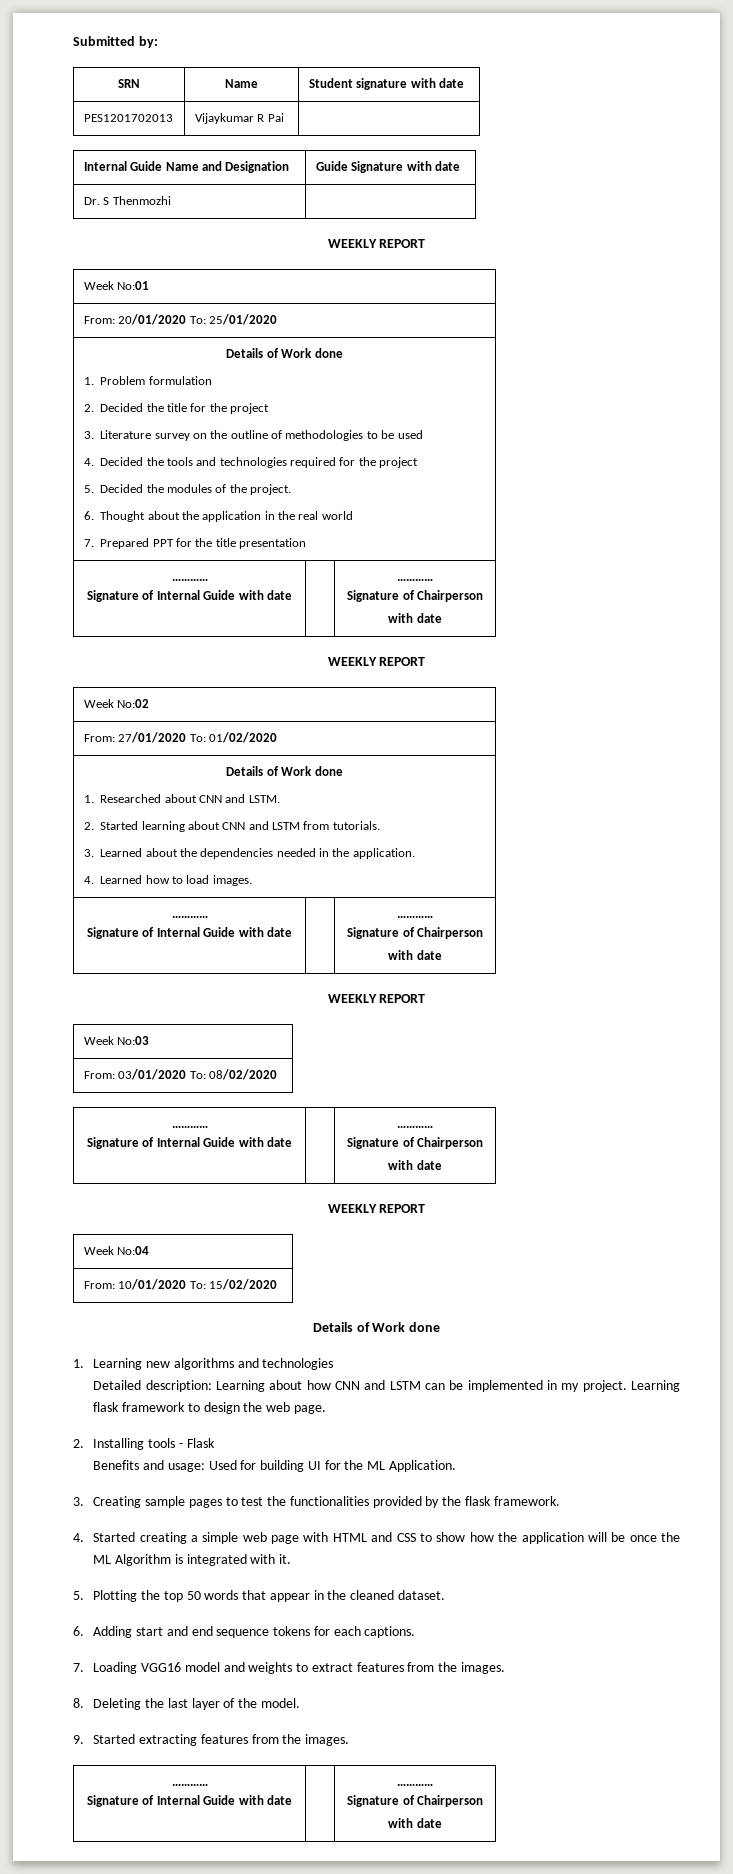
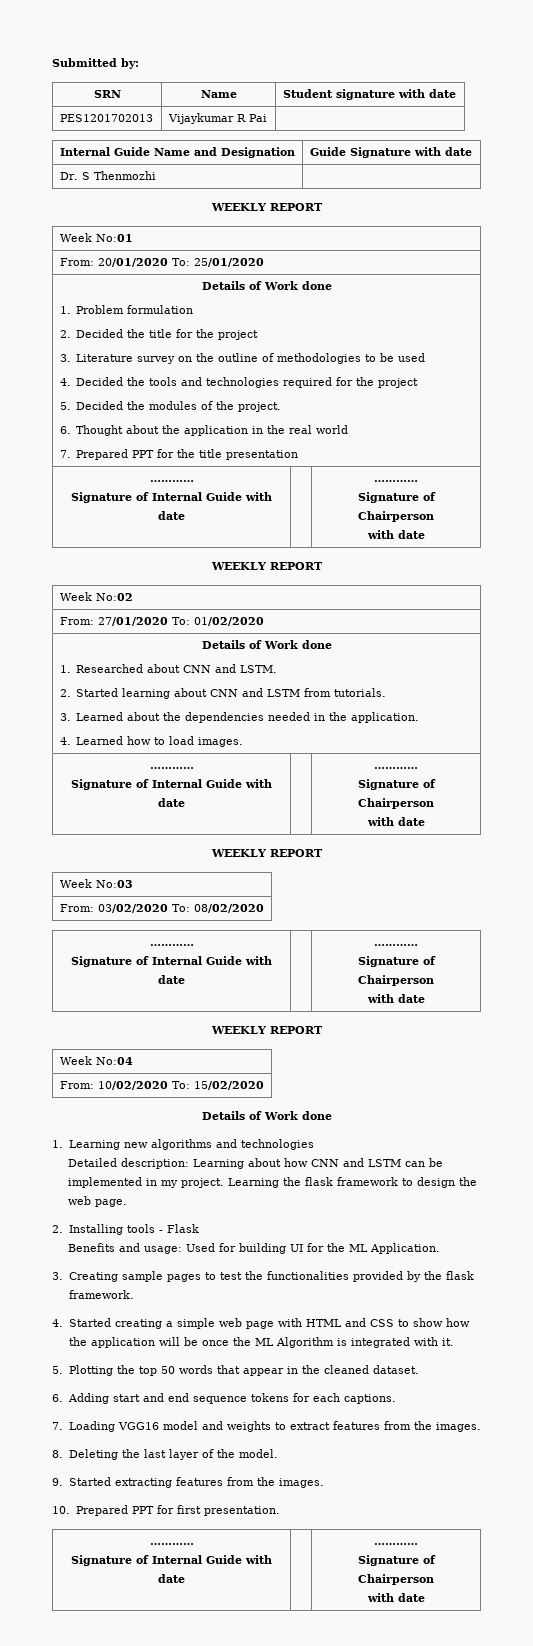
- From: 03/01/2020 To: 08/02/2020
+ From: 03/02/2020 To: 08/02/2020
- From: 10/01/2020 To: 15/02/2020
+ From: 10/02/2020 To: 15/02/2020
- Learning flask framework to design the web page.
+ Learning the flask framework to design the web page.
+ 10. Prepared PPT for first presentation.

